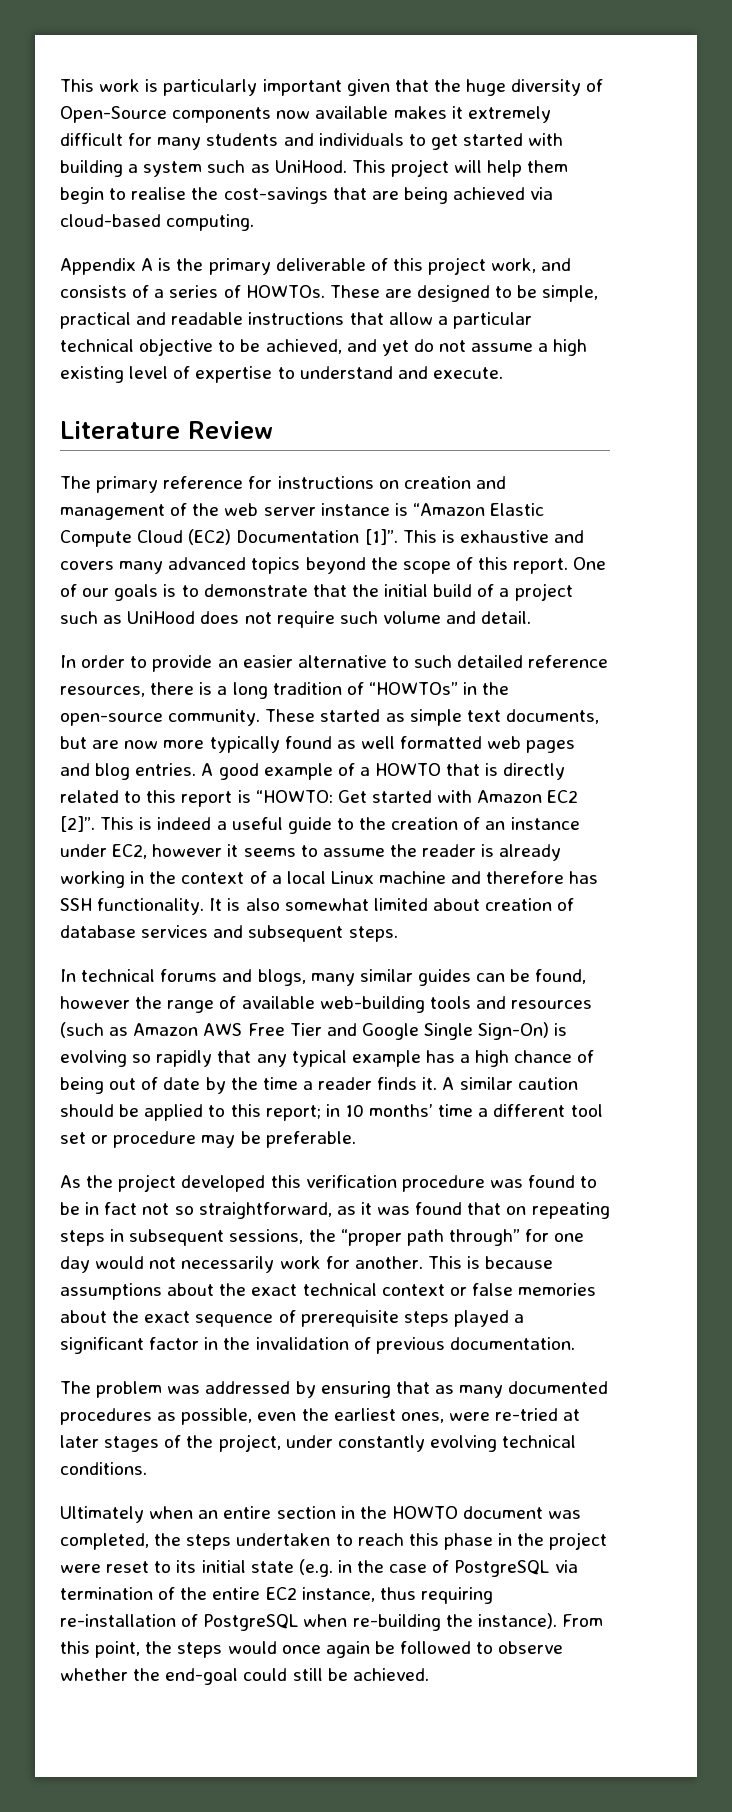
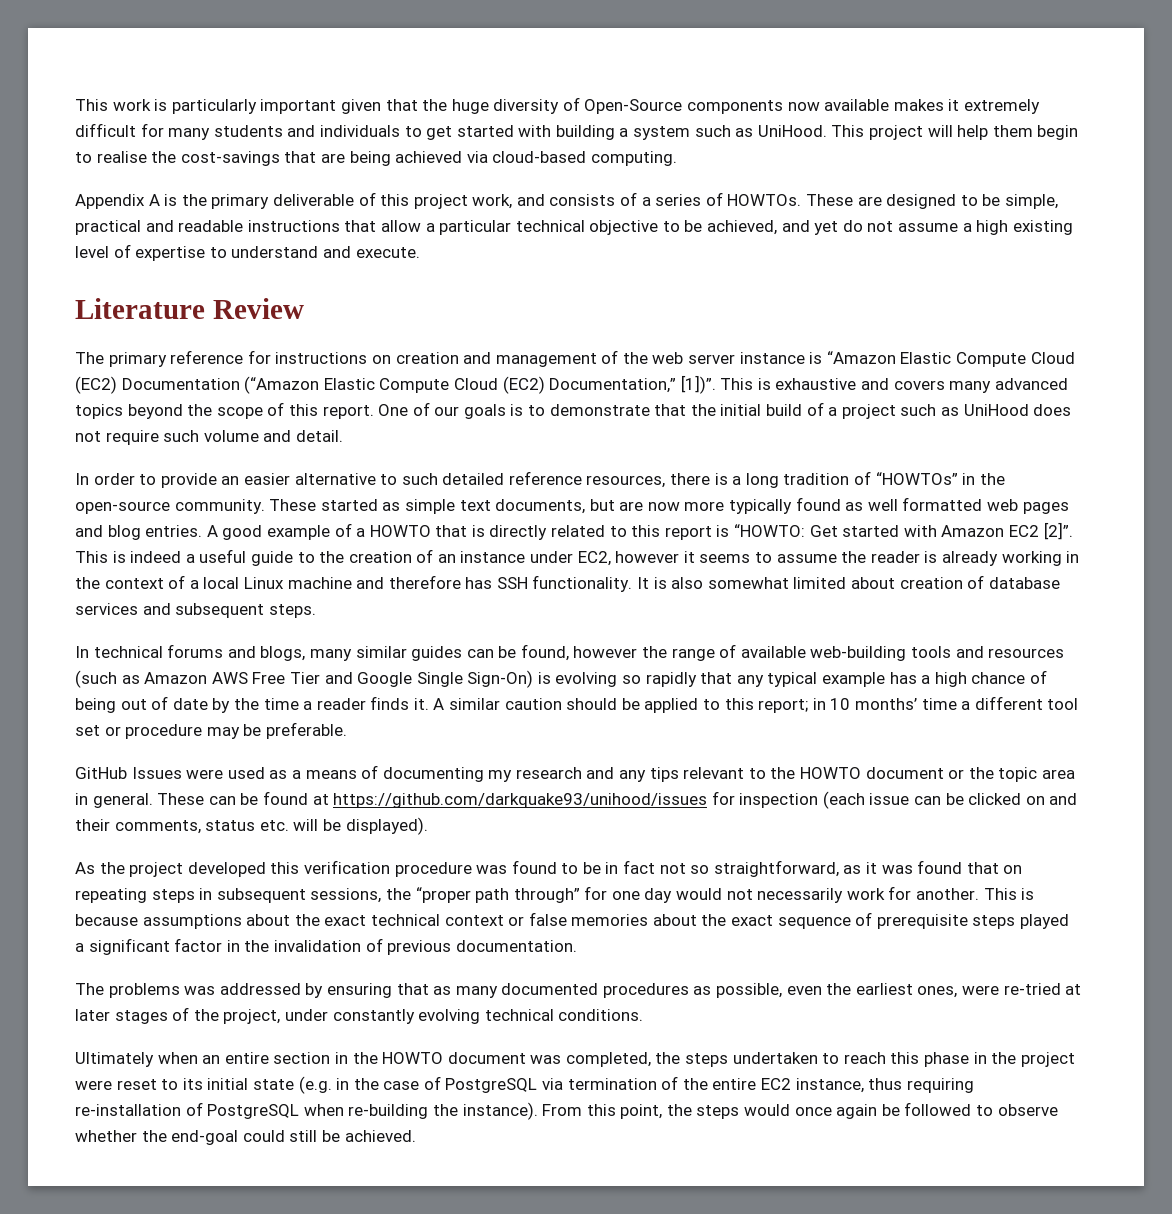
- The primary reference for instructions on creation and management of the web server instance is “Amazon Elastic Compute Cloud (EC2) Documentation [1]”.
+ The primary reference for instructions on creation and management of the web server instance is “Amazon Elastic Compute Cloud (EC2) Documentation (“Amazon Elastic Compute Cloud (EC2) Documentation,” [1])”.
+ GitHub Issues were used as a means of documenting my research and any tips relevant to the HOWTO document or the topic area in general. These can be found at https://github.com/darkquake93/unihood/issues for inspection (each issue can be clicked on and their comments, status etc. will be displayed).
- The problem was addressed by ensuring that as many documented procedures as possible, even the earliest ones, were re-tried at later stages of the project, under constantly evolving technical conditions.
+ The problems was addressed by ensuring that as many documented procedures as possible, even the earliest ones, were re-tried at later stages of the project, under constantly evolving technical conditions.

